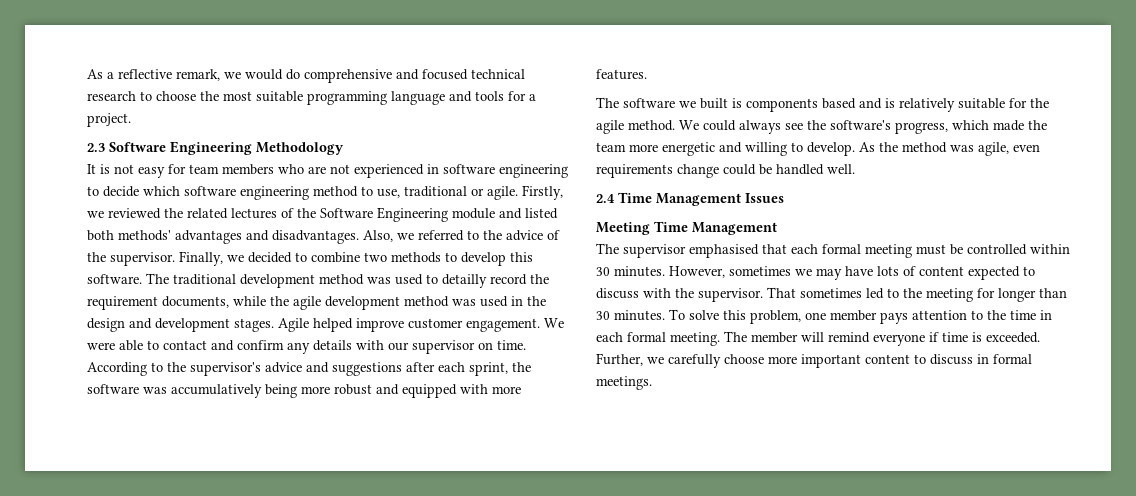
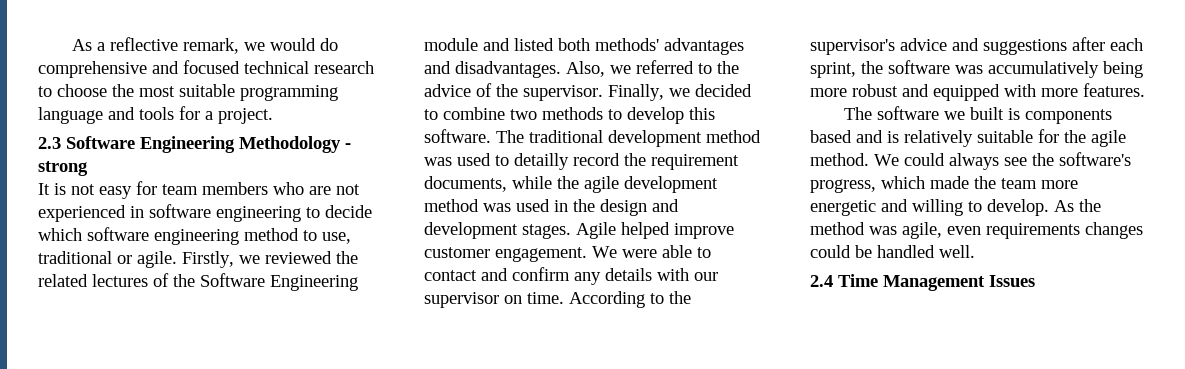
- 2.3 Software Engineering Methodology
+ 2.3 Software Engineering Methodology - strong
- As the method was agile, even requirements change could be handled well.
+ As the method was agile, even requirements changes could be handled well.
- Meeting Time Management
- The supervisor emphasised that each formal meeting must be controlled within 30 minutes. However, sometimes we may have lots of content expected to discuss with the supervisor. That sometimes led to the meeting for longer than 30 minutes. To solve this problem, one member pays attention to the time in each formal meeting. The member will remind everyone if time is exceeded. Further, we carefully choose more important content to discuss in formal meetings.

